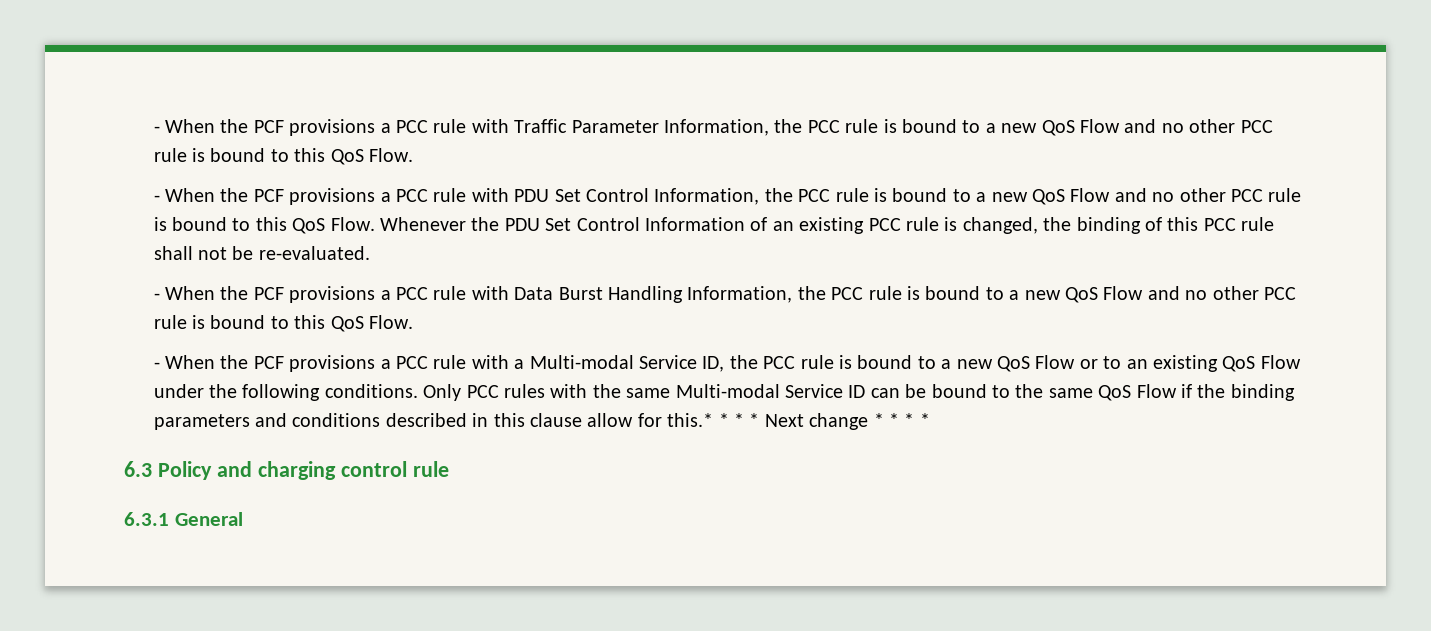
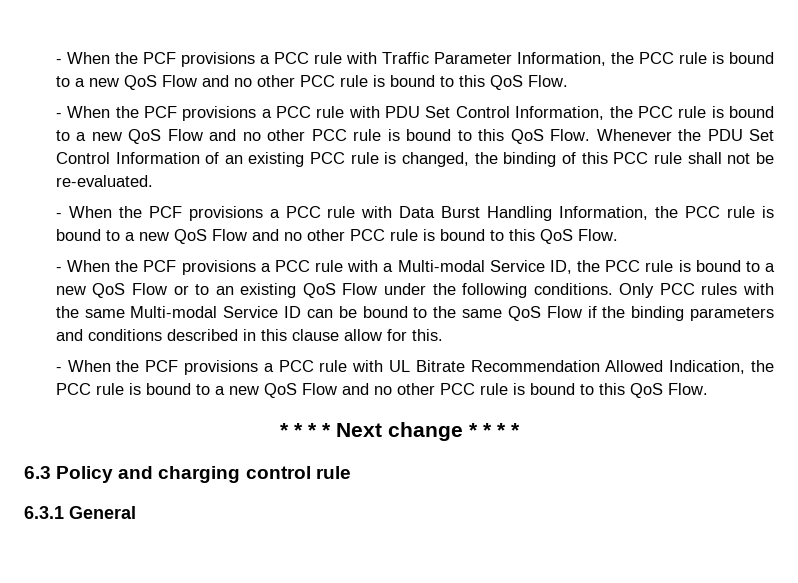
- Only PCC rules with the same Multi-modal Service ID can be bound to the same QoS Flow if the binding parameters and conditions described in this clause allow for this.* * * * Next change * * * *
+ Only PCC rules with the same Multi-modal Service ID can be bound to the same QoS Flow if the binding parameters and conditions described in this clause allow for this.
+ - When the PCF provisions a PCC rule with UL Bitrate Recommendation Allowed Indication, the PCC rule is bound to a new QoS Flow and no other PCC rule is bound to this QoS Flow.
+ * * * * Next change * * * *

